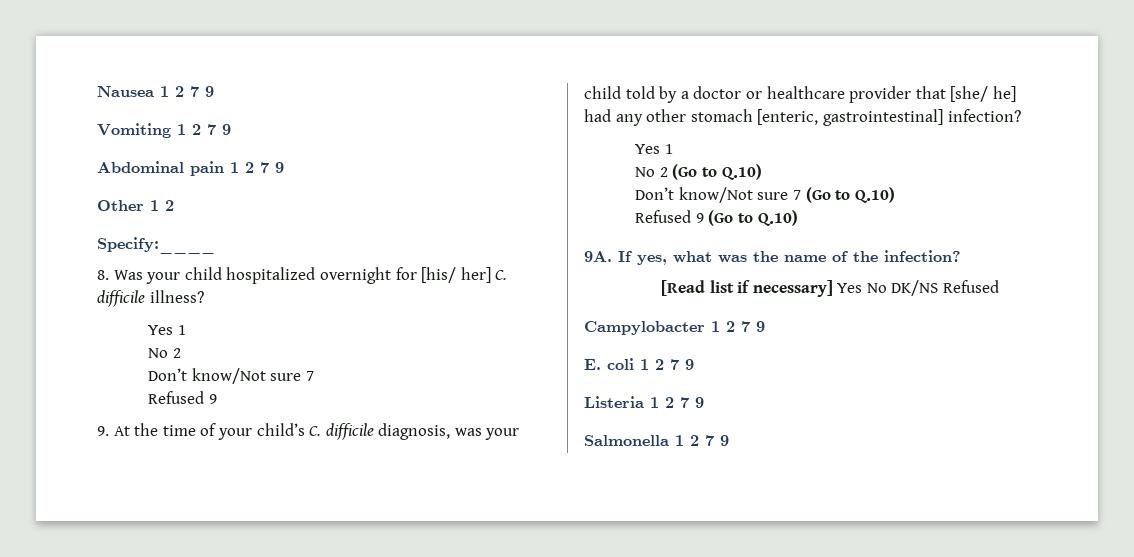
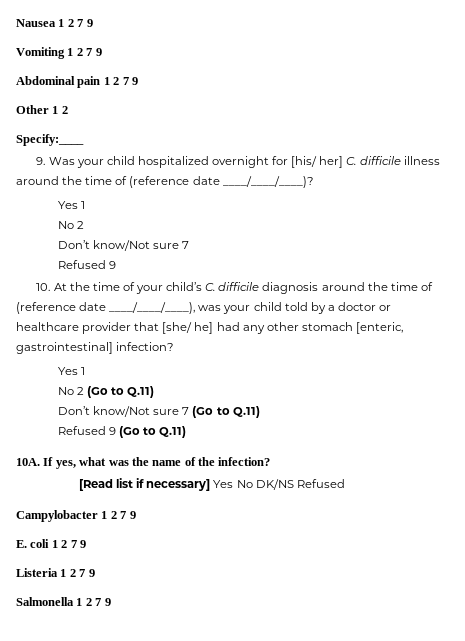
- 8. Was your child hospitalized overnight for [his/ her] C. difficile illness?
+ 9. Was your child hospitalized overnight for [his/ her] C. difficile illness around the time of (reference date ____/____/____)?
- 9. At the time of your child’s C. difficile diagnosis, was your child told by a doctor or healthcare provider that [she/ he] had any other stomach [enteric, gastrointestinal] infection?
+ 10. At the time of your child’s C. difficile diagnosis around the time of (reference date ____/____/____), was your child told by a doctor or healthcare provider that [she/ he] had any other stomach [enteric, gastrointestinal] infection?
- No 2 (Go to Q.10)
+ No 2 (Go to Q.11)
- Don’t know/Not sure 7 (Go to Q.10)
+ Don’t know/Not sure 7 (Go to Q.11)
- Refused 9 (Go to Q.10)
- 9A.
+ Refused 9 (Go to Q.11)
+ 10A.

